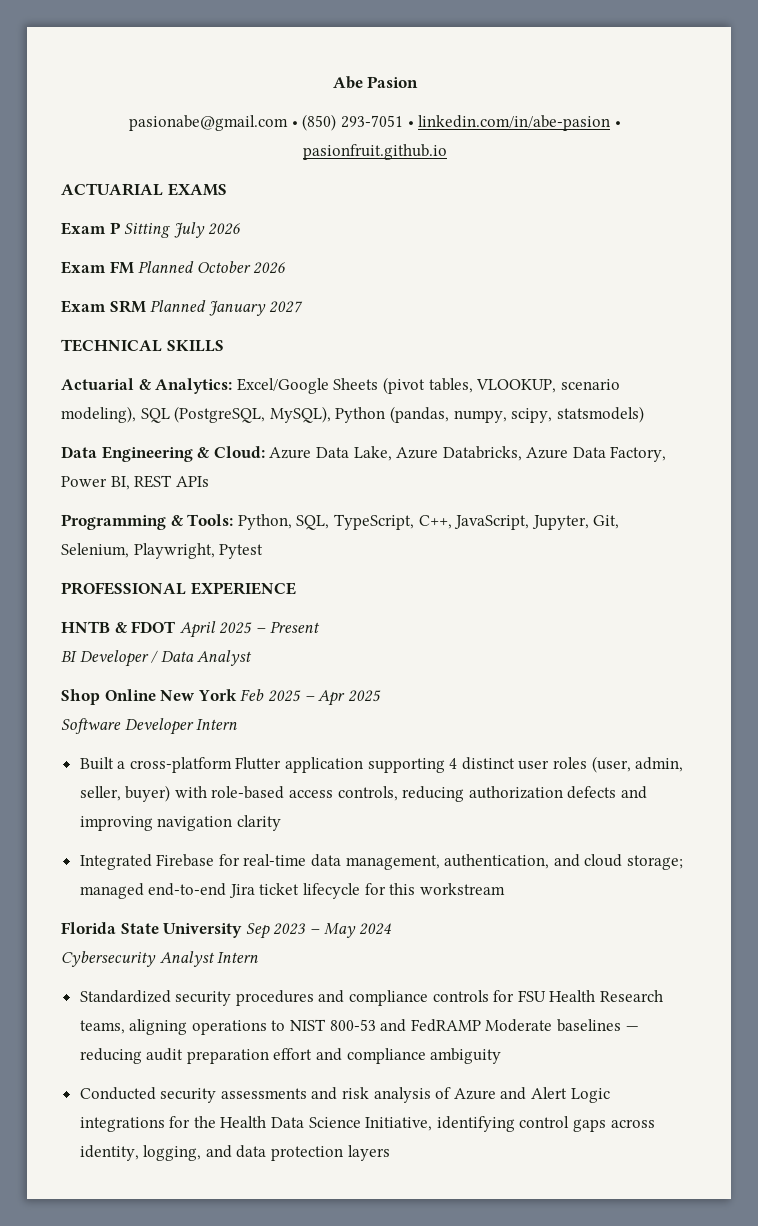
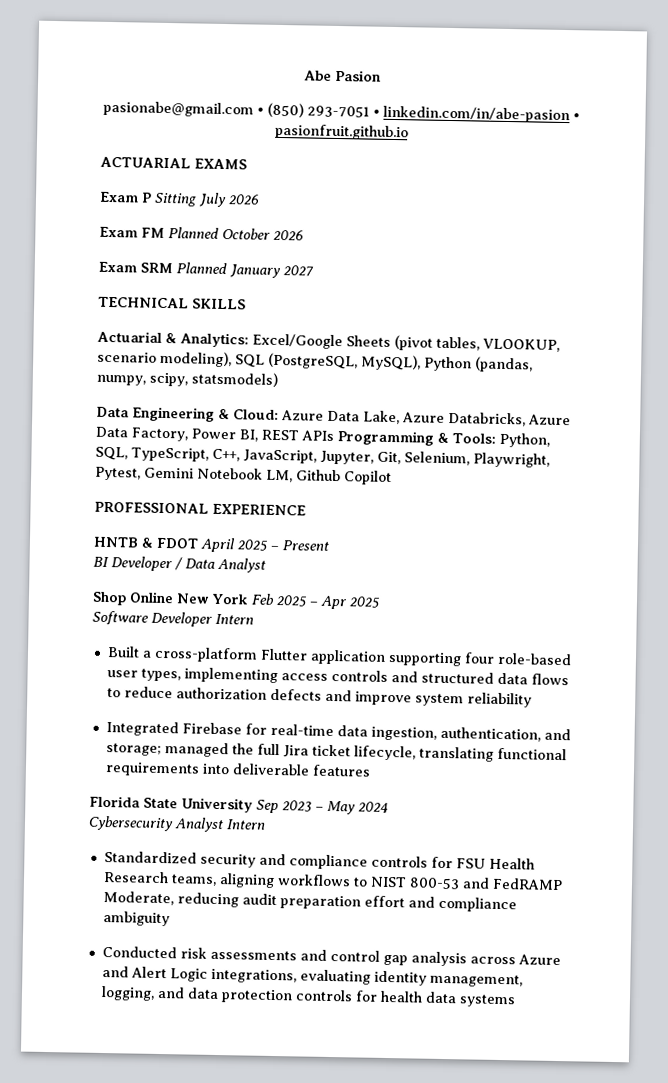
- Data Engineering & Cloud: Azure Data Lake, Azure Databricks, Azure Data Factory, Power BI, REST APIs
- Programming & Tools: Python, SQL, TypeScript, C++, JavaScript, Jupyter, Git, Selenium, Playwright, Pytest
+ Data Engineering & Cloud: Azure Data Lake, Azure Databricks, Azure Data Factory, Power BI, REST APIs Programming & Tools: Python, SQL, TypeScript, C++, JavaScript, Jupyter, Git, Selenium, Playwright, Pytest, Gemini Notebook LM, Github Copilot
- Built a cross-platform Flutter application supporting 4 distinct user roles (user, admin, seller, buyer) with role-based access controls, reducing authorization defects and improving navigation clarity
+ Built a cross-platform Flutter application supporting four role-based user types, implementing access controls and structured data flows to reduce authorization defects and improve system reliability
- Integrated Firebase for real-time data management, authentication, and cloud storage; managed end-to-end Jira ticket lifecycle for this workstream
+ Integrated Firebase for real-time data ingestion, authentication, and storage; managed the full Jira ticket lifecycle, translating functional requirements into deliverable features
- Standardized security procedures and compliance controls for FSU Health Research teams, aligning operations to NIST 800-53 and FedRAMP Moderate baselines — reducing audit preparation effort and compliance ambiguity
+ Standardized security and compliance controls for FSU Health Research teams, aligning workflows to NIST 800-53 and FedRAMP Moderate, reducing audit preparation effort and compliance ambiguity
- Conducted security assessments and risk analysis of Azure and Alert Logic integrations for the Health Data Science Initiative, identifying control gaps across identity, logging, and data protection layers
+ Conducted risk assessments and control gap analysis across Azure and Alert Logic integrations, evaluating identity management, logging, and data protection controls for health data systems

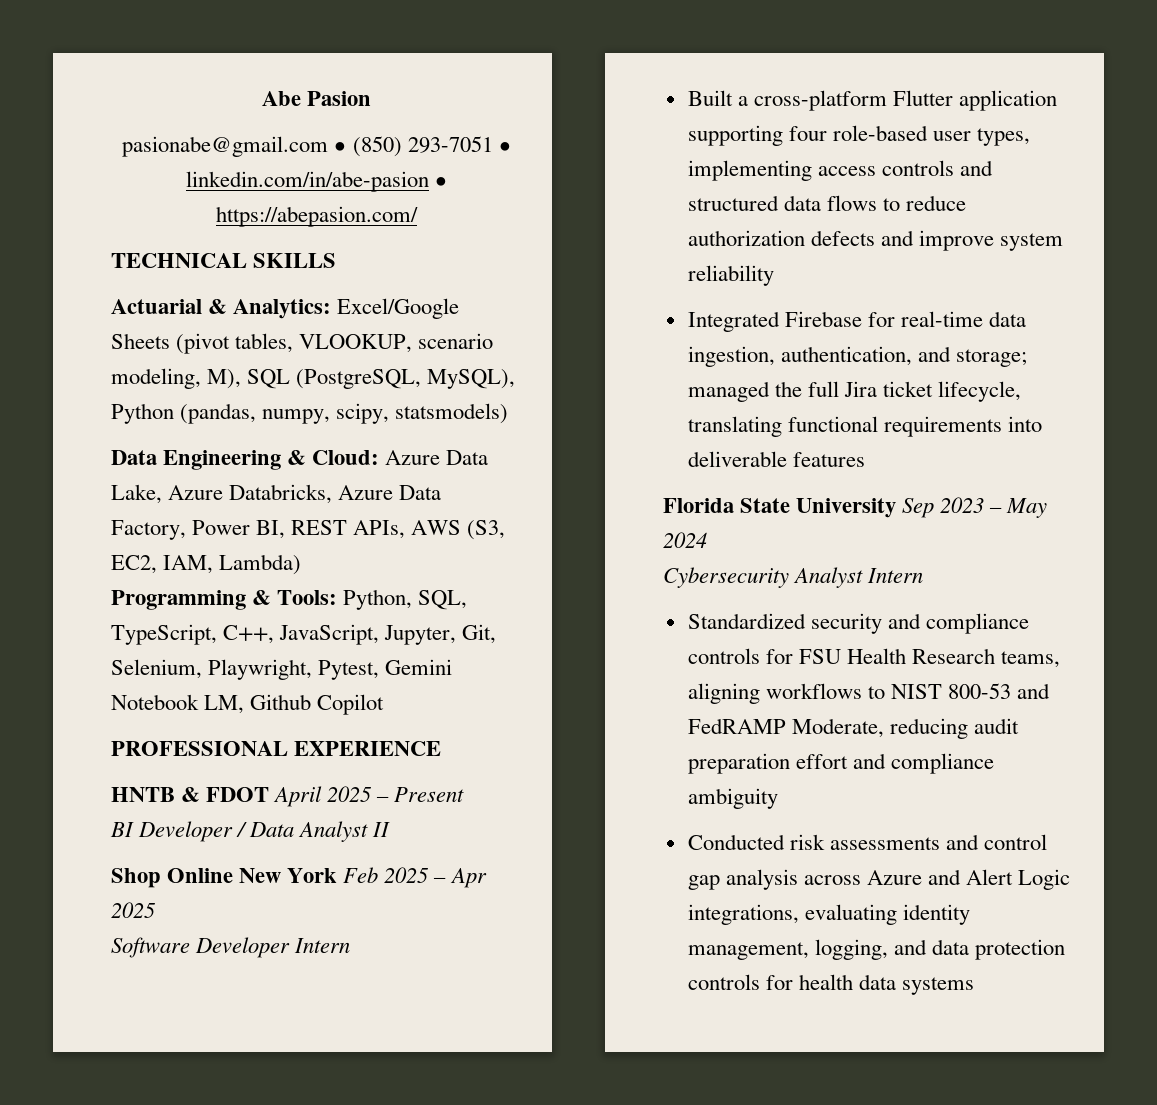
- pasionabe@gmail.com • (850) 293-7051 • linkedin.com/in/abe-pasion • pasionfruit.github.io
- ACTUARIAL EXAMS
- Exam P Sitting July 2026
- Exam FM Planned October 2026
- Exam SRM Planned January 2027
+ pasionabe@gmail.com • (850) 293-7051 • linkedin.com/in/abe-pasion • https://abepasion.com/
- Actuarial & Analytics: Excel/Google Sheets (pivot tables, VLOOKUP, scenario modeling), SQL (PostgreSQL, MySQL), Python (pandas, numpy, scipy, statsmodels)
+ Actuarial & Analytics: Excel/Google Sheets (pivot tables, VLOOKUP, scenario modeling, M), SQL (PostgreSQL, MySQL), Python (pandas, numpy, scipy, statsmodels)
- Data Engineering & Cloud: Azure Data Lake, Azure Databricks, Azure Data Factory, Power BI, REST APIs Programming & Tools: Python, SQL, TypeScript, C++, JavaScript, Jupyter, Git, Selenium, Playwright, Pytest, Gemini Notebook LM, Github Copilot
+ Data Engineering & Cloud: Azure Data Lake, Azure Databricks, Azure Data Factory, Power BI, REST APIs, AWS (S3, EC2, IAM, Lambda)
+ Programming & Tools: Python, SQL, TypeScript, C++, JavaScript, Jupyter, Git, Selenium, Playwright, Pytest, Gemini Notebook LM, Github Copilot
- BI Developer / Data Analyst
+ BI Developer / Data Analyst II

